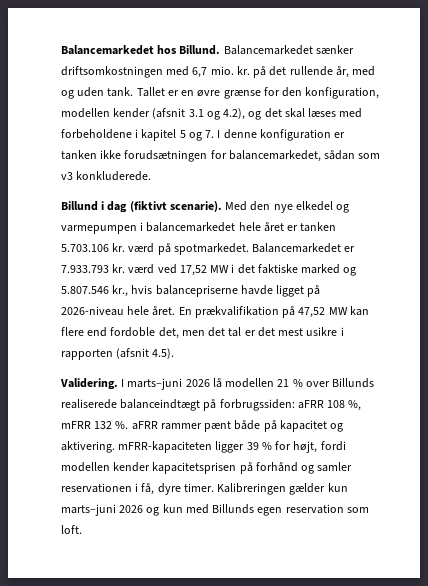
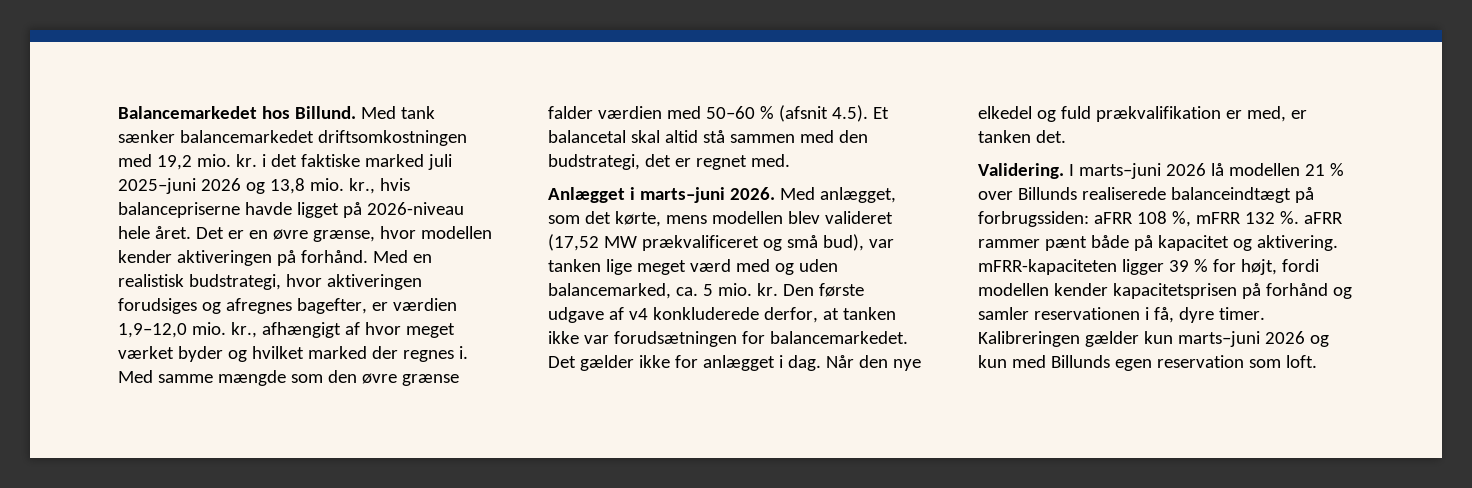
- Balancemarkedet sænker driftsomkostningen med 6,7 mio. kr. på det rullende år, med og uden tank. Tallet er en øvre grænse for den konfiguration, modellen kender (afsnit 3.1 og 4.2), og det skal læses med forbeholdene i kapitel 5 og 7. I denne konfiguration er tanken ikke forudsætningen for balancemarkedet, sådan som v3 konkluderede.
- Billund i dag (fiktivt scenarie). Med den nye elkedel og varmepumpen i balancemarkedet hele året er tanken 5.703.106 kr. værd på spotmarkedet. Balancemarkedet er 7.933.793 kr. værd ved 17,52 MW i det faktiske marked og 5.807.546 kr., hvis balancepriserne havde ligget på 2026-niveau hele året.
+ Med tank sænker balancemarkedet driftsomkostningen med 19,2 mio. kr. i det faktiske marked juli 2025–juni 2026 og 13,8 mio. kr., hvis balancepriserne havde ligget på 2026-niveau hele året.
- En prækvalifikation på 47,52 MW kan flere end fordoble det, men det tal er det mest usikre i rapporten (afsnit 4.5).
+ Det er en øvre grænse, hvor modellen kender aktiveringen på forhånd. Med en realistisk budstrategi, hvor aktiveringen forudsiges og afregnes bagefter, er værdien 1,9–12,0 mio. kr., afhængigt af hvor meget værket byder og hvilket marked der regnes i. Med samme mængde som den øvre grænse falder værdien med 50–60 % (afsnit 4.5). Et balancetal skal altid stå sammen med den budstrategi, det er regnet med.
+ Anlægget i marts–juni 2026. Med anlægget, som det kørte, mens modellen blev valideret (17,52 MW prækvalificeret og små bud), var tanken lige meget værd med og uden balancemarked, ca. 5 mio. kr. Den første udgave af v4 konkluderede derfor, at tanken ikke var forudsætningen for balancemarkedet. Det gælder ikke for anlægget i dag. Når den nye elkedel og fuld prækvalifikation er med, er tanken det.

